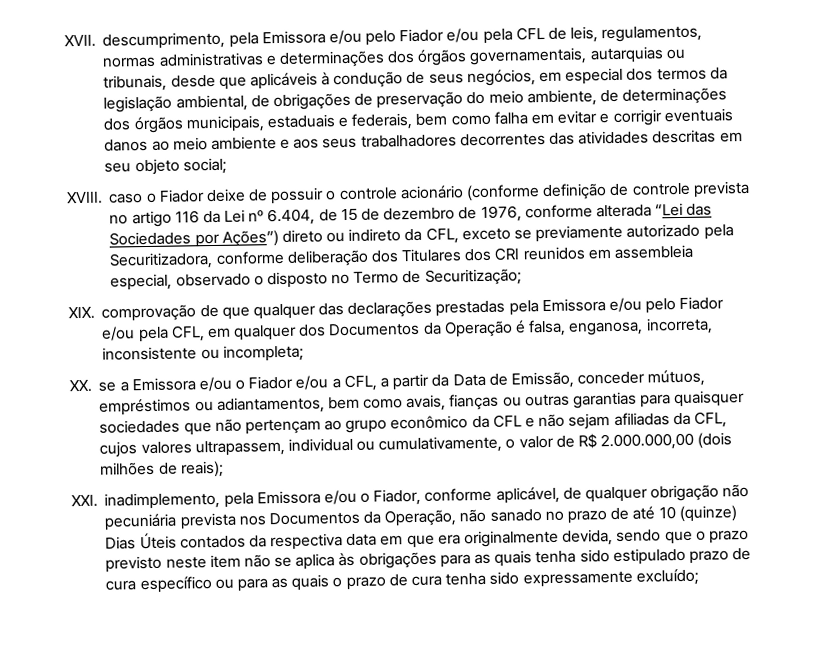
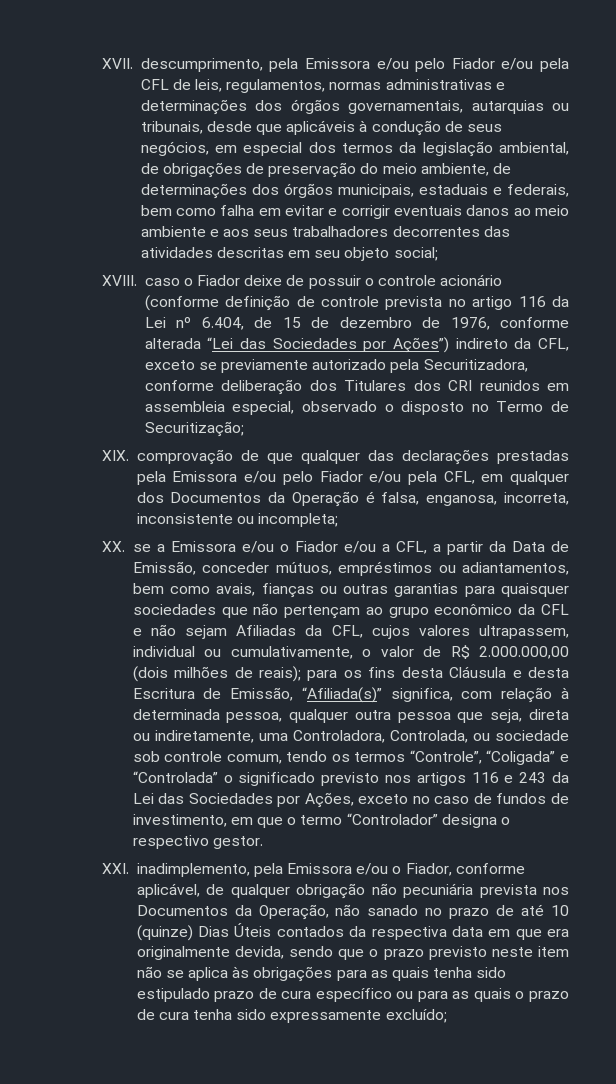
- XVIII. caso o Fiador deixe de possuir o controle acionário (conforme definição de controle prevista no artigo 116 da Lei nº 6.404, de 15 de dezembro de 1976, conforme alterada “Lei das Sociedades por Ações”) direto ou indireto da CFL, exceto se previamente autorizado pela Securitizadora, conforme deliberação dos Titulares dos CRI reunidos em assembleia especial, observado o disposto no Termo de Securitização;
+ XVIII. caso o Fiador deixe de possuir o controle acionário (conforme definição de controle prevista no artigo 116 da Lei nº 6.404, de 15 de dezembro de 1976, conforme alterada “Lei das Sociedades por Ações”) indireto da CFL, exceto se previamente autorizado pela Securitizadora, conforme deliberação dos Titulares dos CRI reunidos em assembleia especial, observado o disposto no Termo de Securitização;
- XX. se a Emissora e/ou o Fiador e/ou a CFL, a partir da Data de Emissão, conceder mútuos, empréstimos ou adiantamentos, bem como avais, fianças ou outras garantias para quaisquer sociedades que não pertençam ao grupo econômico da CFL e não sejam afiliadas da CFL, cujos valores ultrapassem, individual ou cumulativamente, o valor de R$ 2.000.000,00 (dois milhões de reais);
+ XX. se a Emissora e/ou o Fiador e/ou a CFL, a partir da Data de Emissão, conceder mútuos, empréstimos ou adiantamentos, bem como avais, fianças ou outras garantias para quaisquer sociedades que não pertençam ao grupo econômico da CFL e não sejam Afiliadas da CFL, cujos valores ultrapassem, individual ou cumulativamente, o valor de R$ 2.000.000,00 (dois milhões de reais); para os fins desta Cláusula e desta Escritura de Emissão, “Afiliada(s)” significa, com relação à determinada pessoa, qualquer outra pessoa que seja, direta ou indiretamente, uma Controladora, Controlada, ou sociedade sob controle comum, tendo os termos “Controle”, “Coligada” e “Controlada” o significado previsto nos artigos 116 e 243 da Lei das Sociedades por Ações, exceto no caso de fundos de investimento, em que o termo “Controlador” designa o respectivo gestor.

